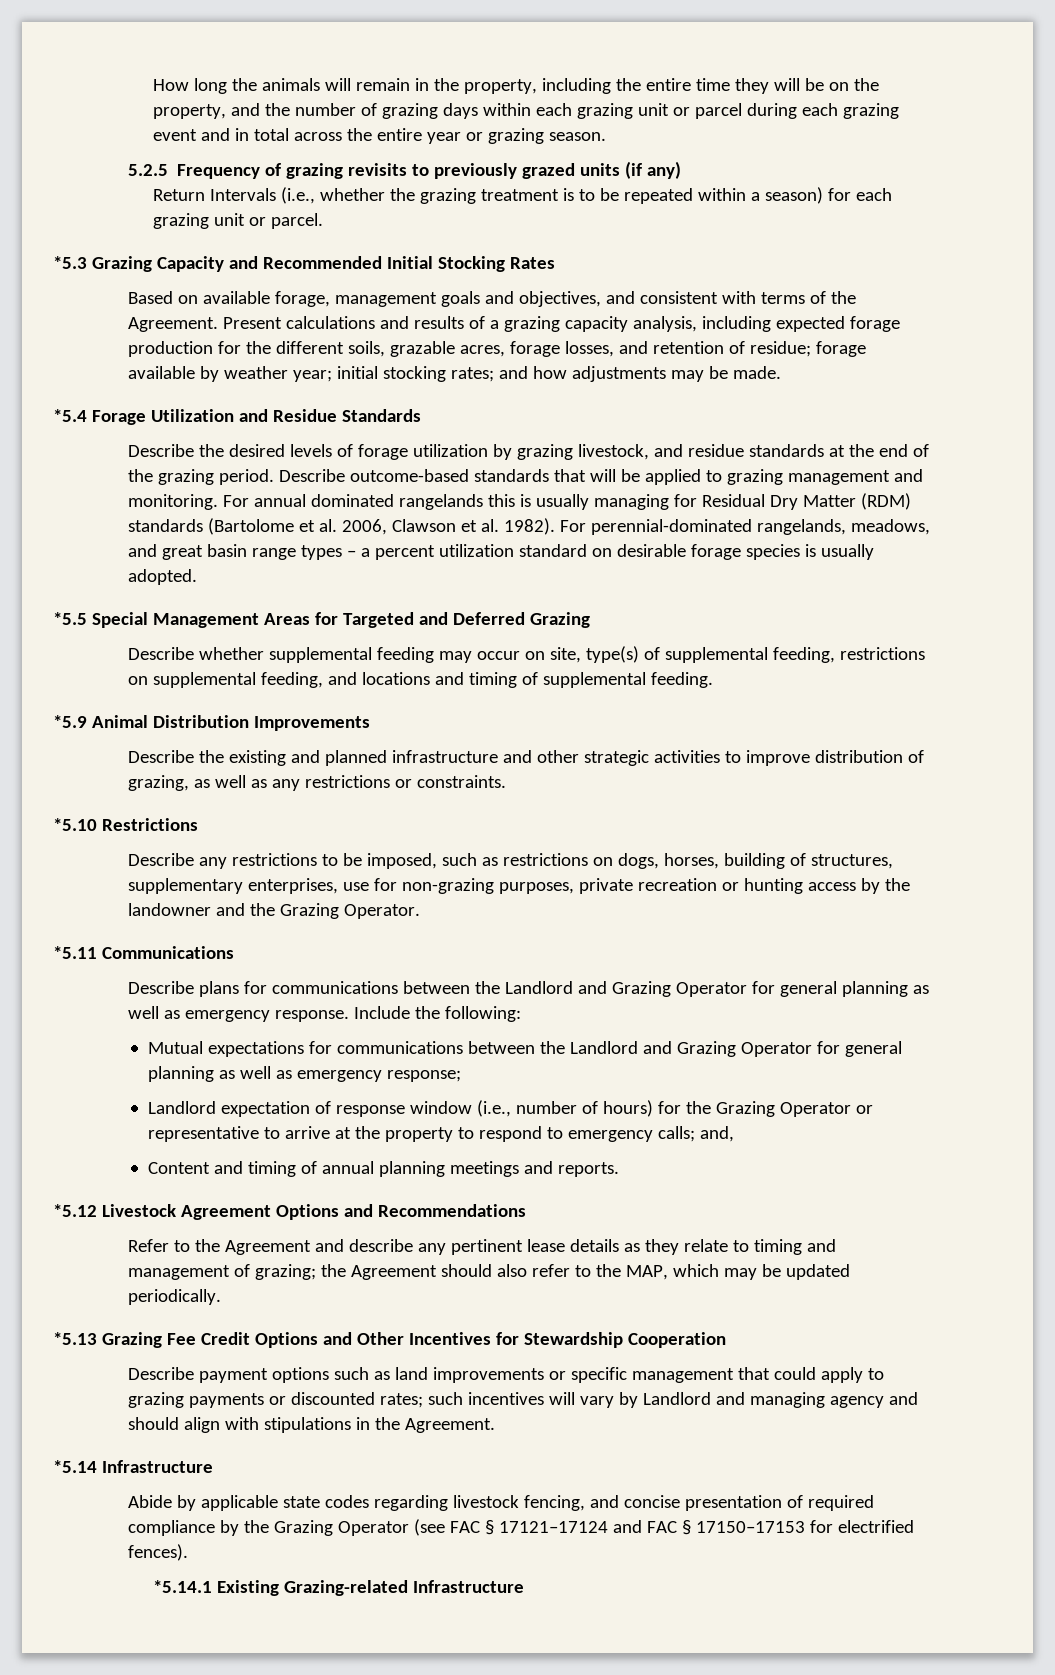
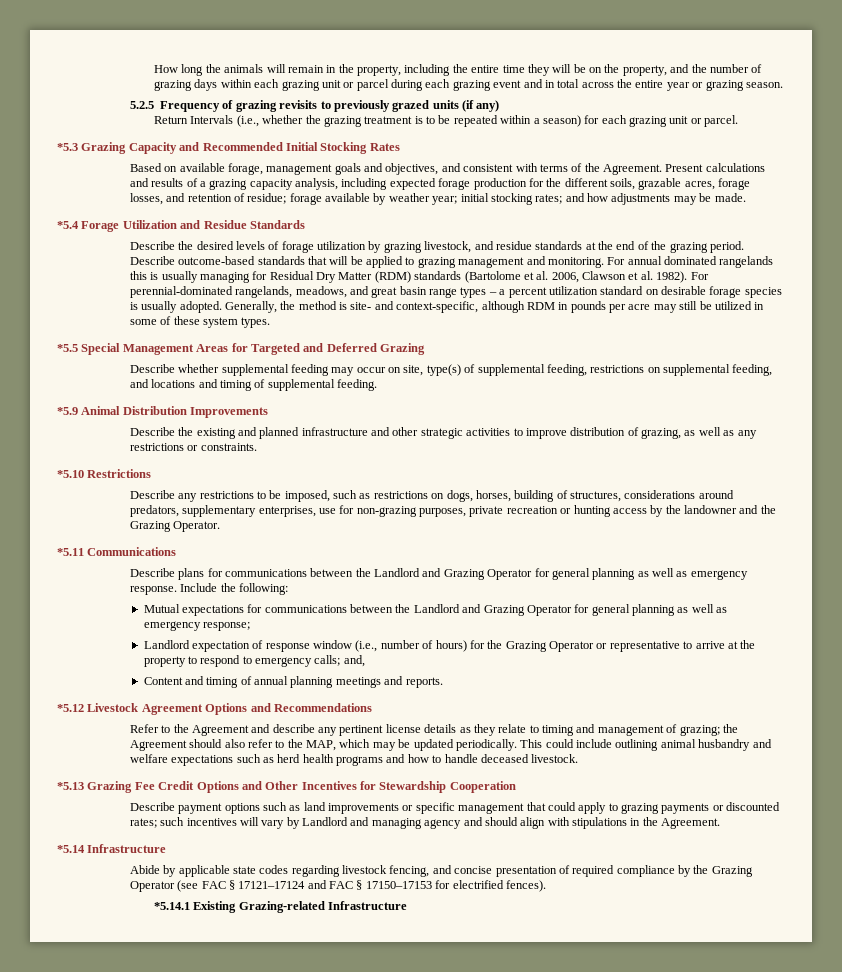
+ Generally, the method is site- and context-specific, although RDM in pounds per acre may still be utilized in some of these system types.
- Describe any restrictions to be imposed, such as restrictions on dogs, horses, building of structures, supplementary enterprises, use for non-grazing purposes, private recreation or hunting access by the landowner and the Grazing Operator.
+ Describe any restrictions to be imposed, such as restrictions on dogs, horses, building of structures, considerations around predators, supplementary enterprises, use for non-grazing purposes, private recreation or hunting access by the landowner and the Grazing Operator.
- Refer to the Agreement and describe any pertinent lease details as they relate to timing and management of grazing; the Agreement should also refer to the MAP, which may be updated periodically.
+ Refer to the Agreement and describe any pertinent license details as they relate to timing and management of grazing; the Agreement should also refer to the MAP, which may be updated periodically. This could include outlining animal husbandry and welfare expectations such as herd health programs and how to handle deceased livestock.

